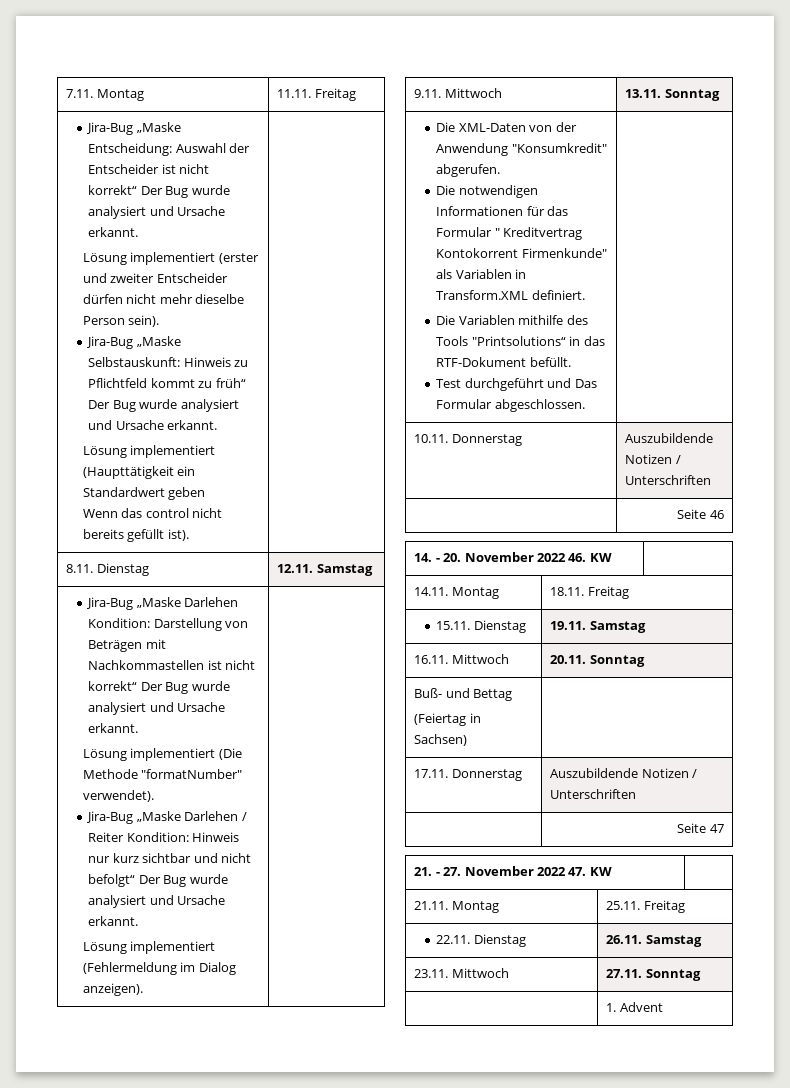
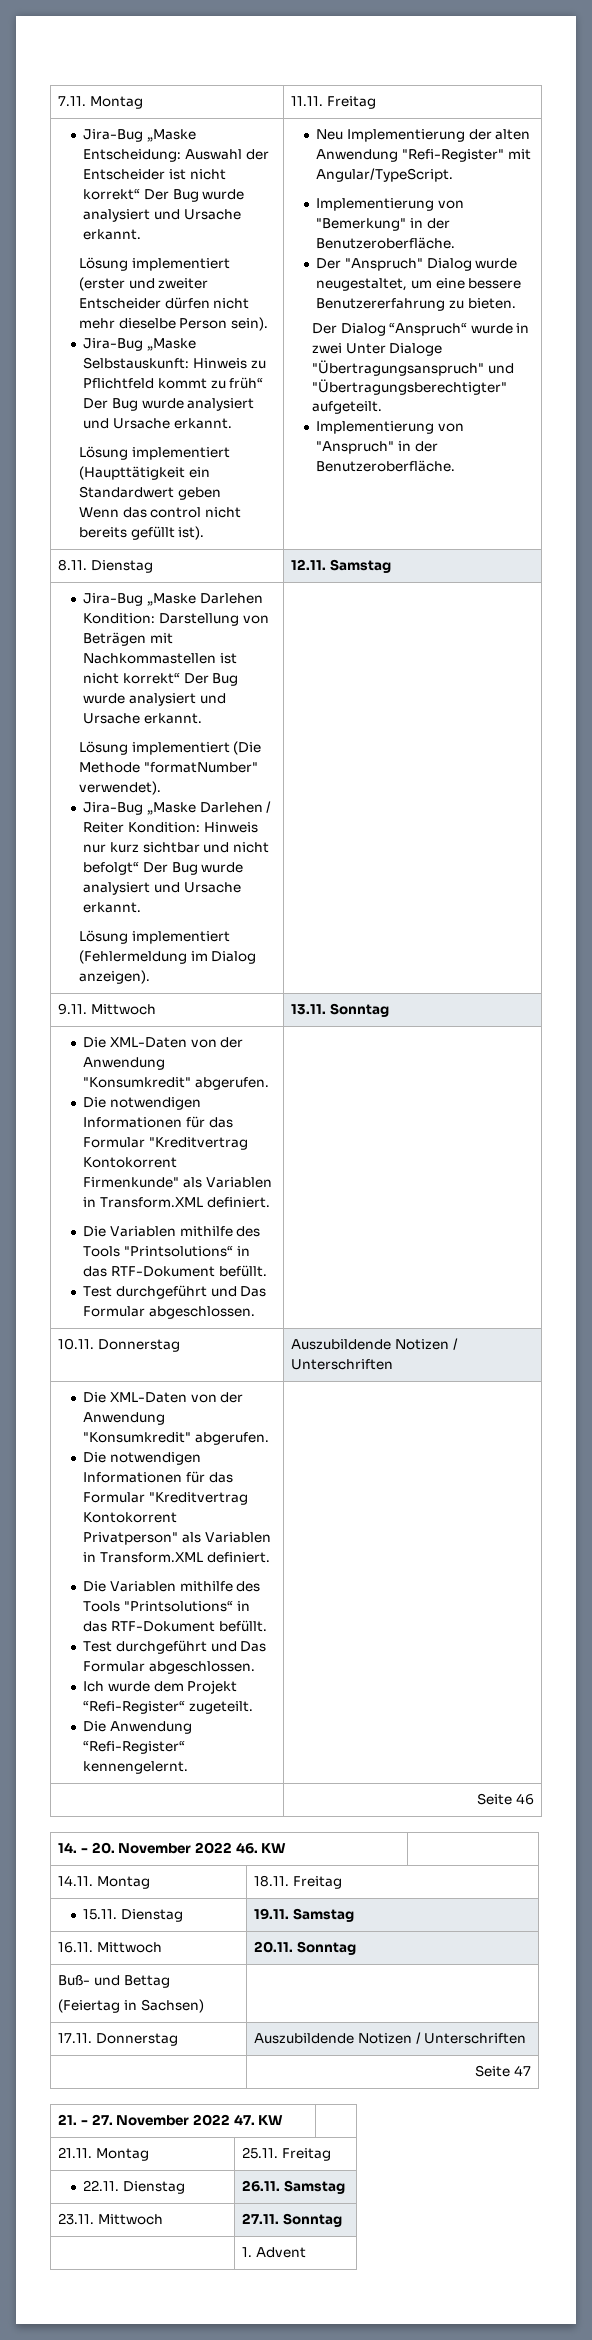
+ Neu Implementierung der alten Anwendung "Refi-Register" mit Angular/TypeScript.
+ Implementierung von "Bemerkung" in der Benutzeroberfläche.
+ Der "Anspruch" Dialog wurde neugestaltet, um eine bessere Benutzererfahrung zu bieten.
+ Der Dialog “Anspruch“ wurde in zwei Unter Dialoge "Übertragungsanspruch" und "Übertragungsberechtigter" aufgeteilt.
+ Implementierung von "Anspruch" in der Benutzeroberfläche.
  9.11. Mittwoch | 13.11. Sonntag
  Die XML-Daten von der Anwendung "Konsumkredit" abgerufen.
- Die notwendigen Informationen für das Formular " Kreditvertrag Kontokorrent Firmenkunde" als Variablen in Transform.XML definiert.
+ Die notwendigen Informationen für das Formular "Kreditvertrag Kontokorrent Firmenkunde" als Variablen in Transform.XML definiert.
  10.11. Donnerstag | Auszubildende Notizen / Unterschriften
+ Die XML-Daten von der Anwendung "Konsumkredit" abgerufen.
+ Die notwendigen Informationen für das Formular "Kreditvertrag Kontokorrent Privatperson" als Variablen in Transform.XML definiert.
+ Die Variablen mithilfe des Tools "Printsolutions“ in das RTF-Dokument befüllt.
+ Test durchgeführt und Das Formular abgeschlossen.
+ Ich wurde dem Projekt “Refi-Register“ zugeteilt.
+ Die Anwendung “Refi-Register“ kennengelernt.

